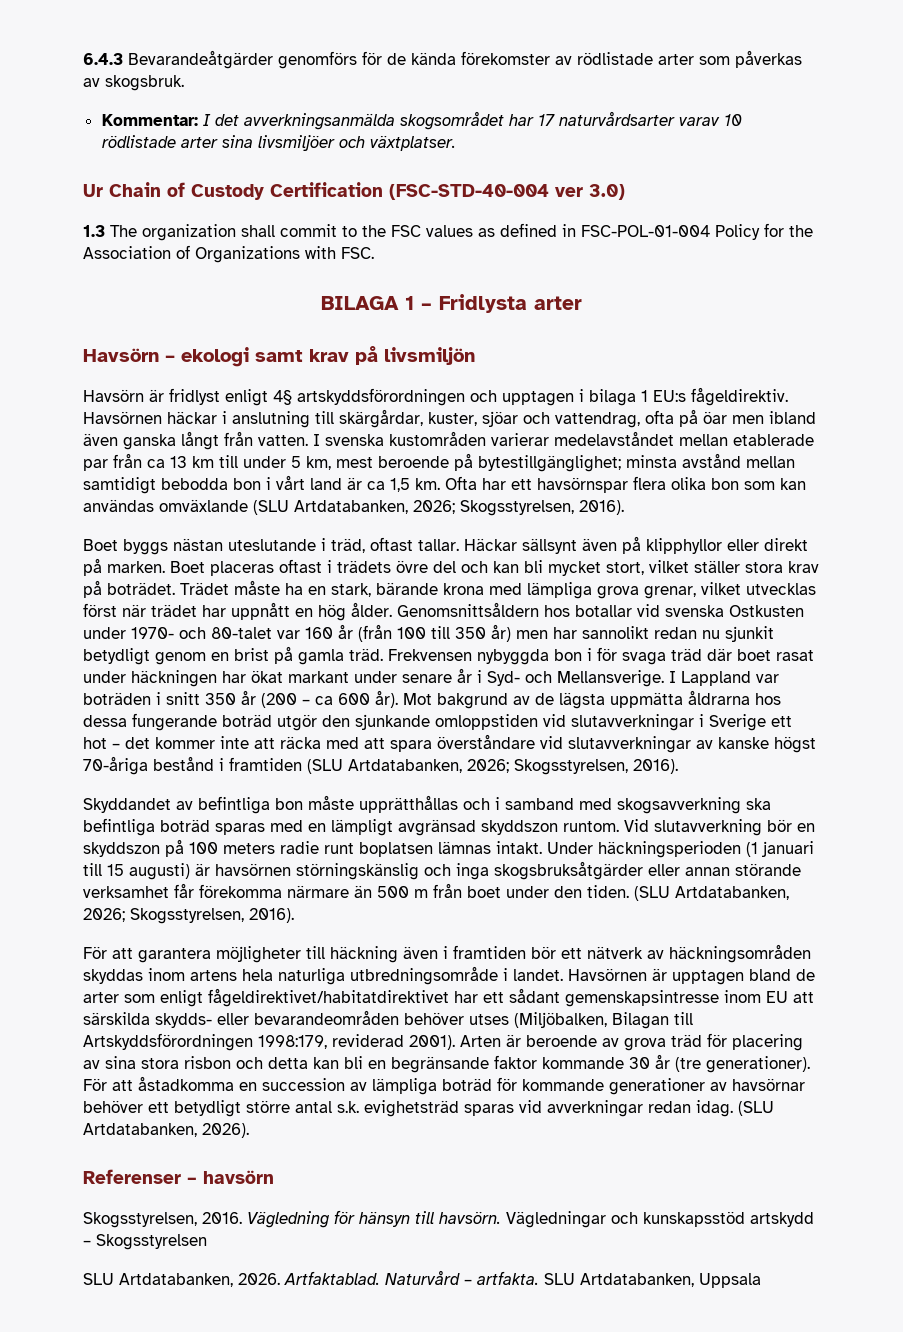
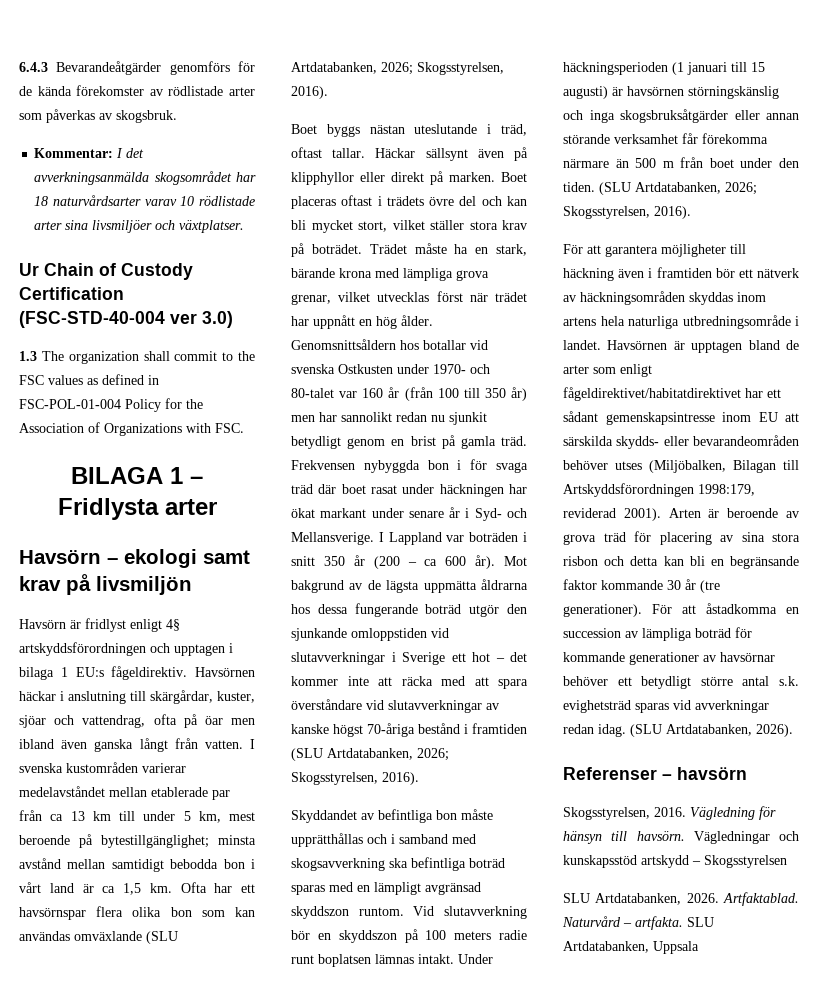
- Kommentar: I det avverkningsanmälda skogsområdet har 17 naturvårdsarter varav 10 rödlistade arter sina livsmiljöer och växtplatser.
+ Kommentar: I det avverkningsanmälda skogsområdet har 18 naturvårdsarter varav 10 rödlistade arter sina livsmiljöer och växtplatser.

